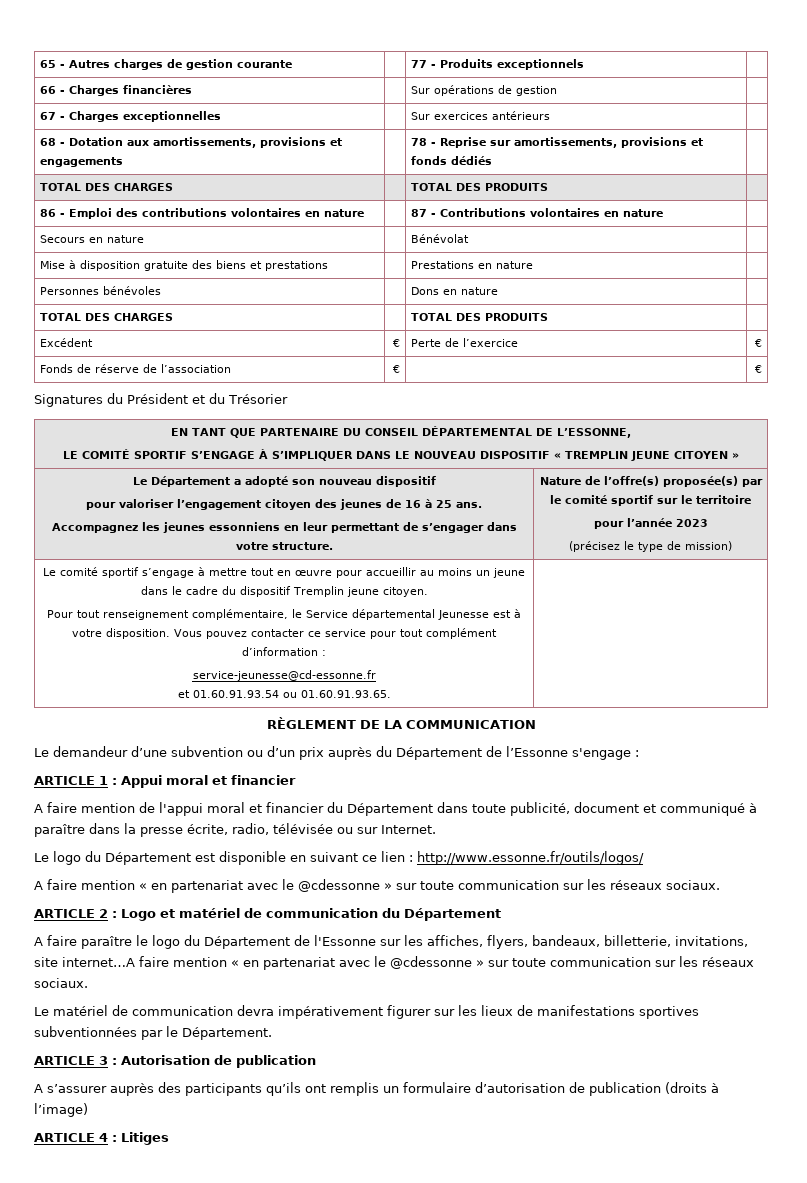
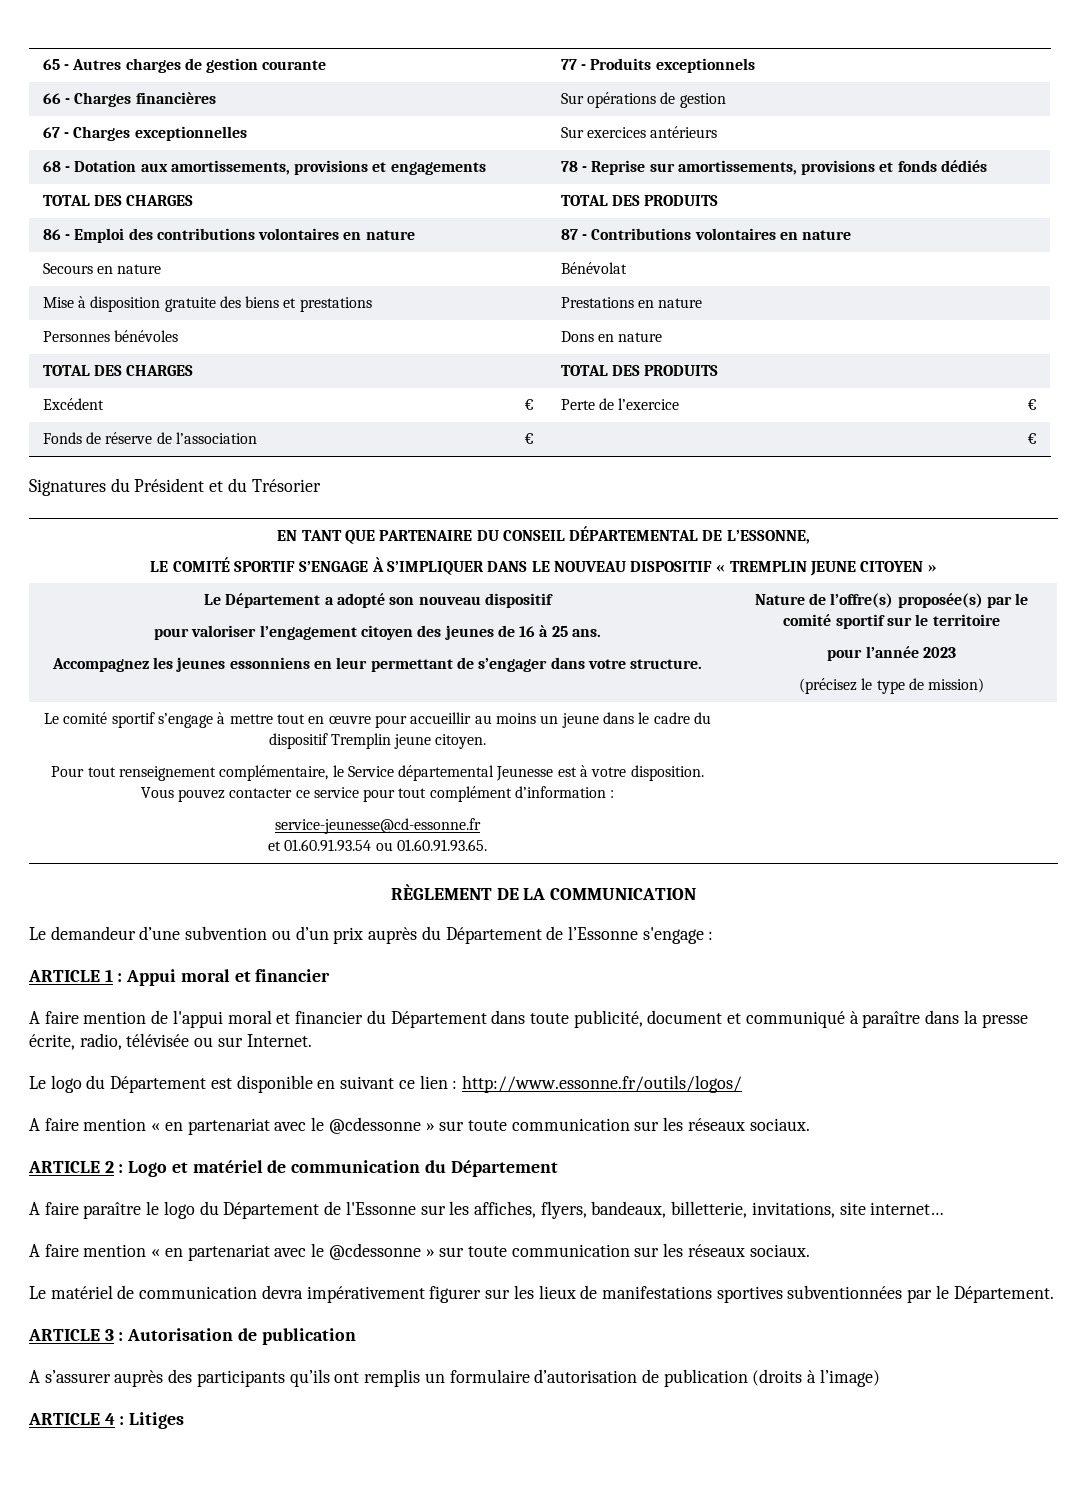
- A faire paraître le logo du Département de l'Essonne sur les affiches, flyers, bandeaux, billetterie, invitations, site internet…A faire mention « en partenariat avec le @cdessonne » sur toute communication sur les réseaux sociaux.
+ A faire paraître le logo du Département de l'Essonne sur les affiches, flyers, bandeaux, billetterie, invitations, site internet…
+ A faire mention « en partenariat avec le @cdessonne » sur toute communication sur les réseaux sociaux.

